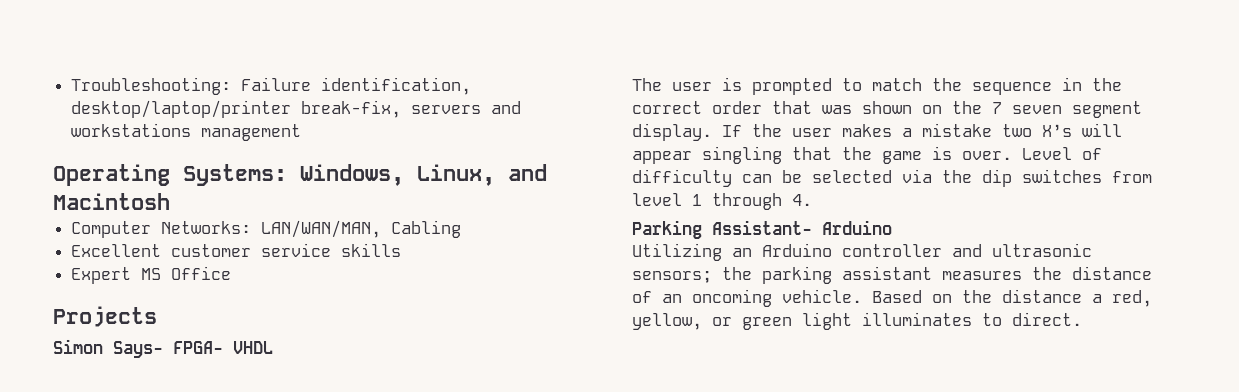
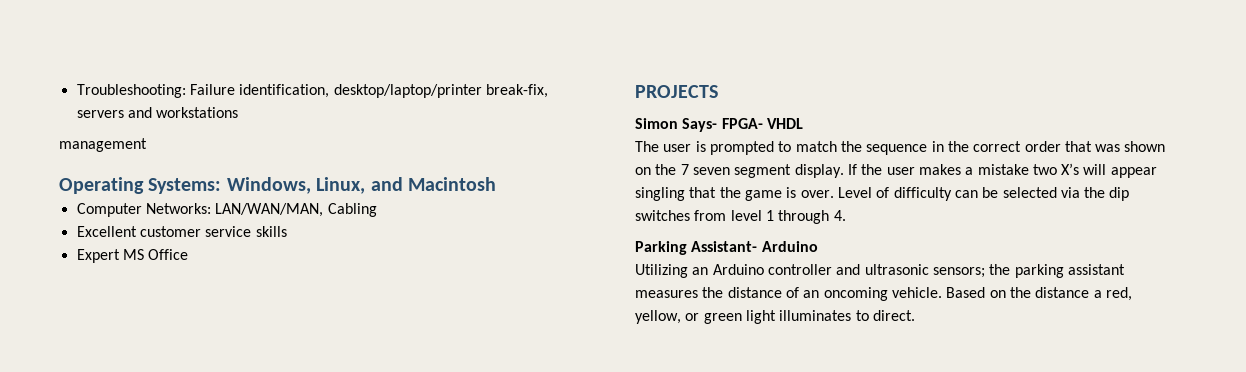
- Troubleshooting: Failure identification, desktop/laptop/printer break-fix, servers and workstations management
+ Troubleshooting: Failure identification, desktop/laptop/printer break-fix, servers and workstations
+ management
- Projects
+ PROJECTS

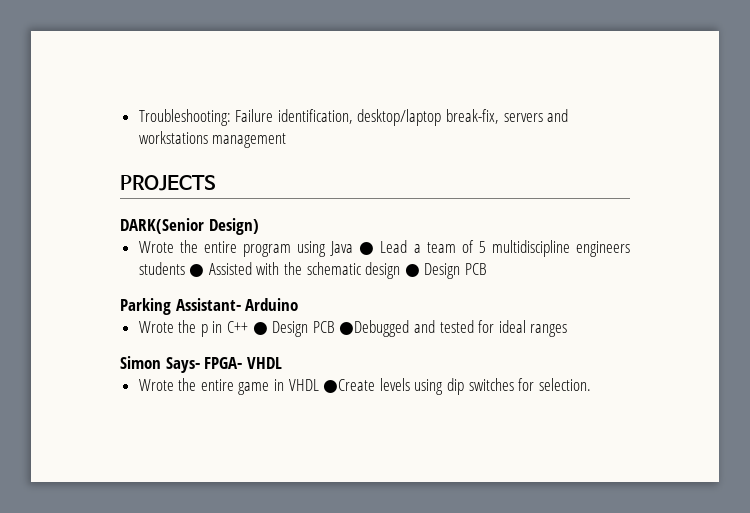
- Troubleshooting: Failure identification, desktop/laptop/printer break-fix, servers and workstations
- management
+ Troubleshooting: Failure identification, desktop/laptop break-fix, servers and workstations management
- Operating Systems: Windows, Linux, and Macintosh
- Computer Networks: LAN/WAN/MAN, Cabling
- Excellent customer service skills
- Expert MS Office
  PROJECTS
+ DARK(Senior Design)
+ Wrote the entire program using Java ● Lead a team of 5 multidiscipline engineers students ● Assisted with the schematic design ● Design PCB
+ Parking Assistant- Arduino
+ Wrote the p in C++ ● Design PCB ●Debugged and tested for ideal ranges
  Simon Says- FPGA- VHDL
- The user is prompted to match the sequence in the correct order that was shown on the 7 seven segment display. If the user makes a mistake two X’s will appear singling that the game is over. Level of difficulty can be selected via the dip switches from level 1 through 4.
- Parking Assistant- Arduino
- Utilizing an Arduino controller and ultrasonic sensors; the parking assistant measures the distance of an oncoming vehicle. Based on the distance a red, yellow, or green light illuminates to direct.
+ Wrote the entire game in VHDL ●Create levels using dip switches for selection.

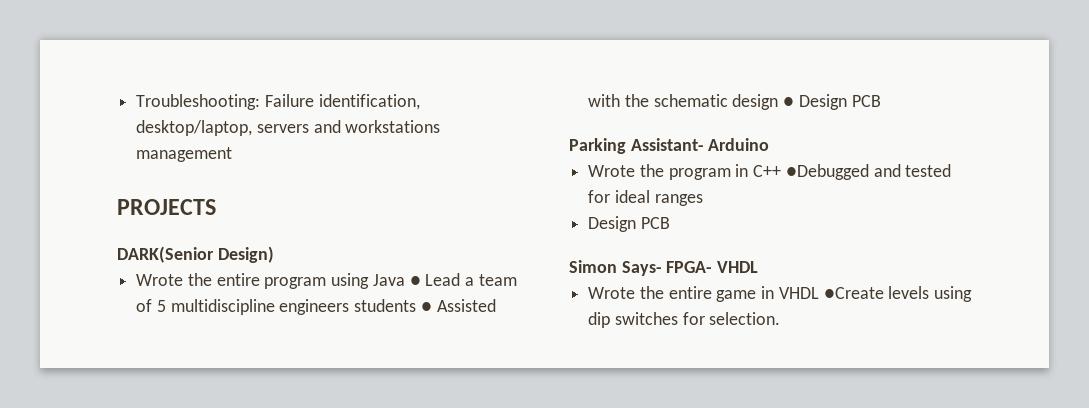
- Troubleshooting: Failure identification, desktop/laptop break-fix, servers and workstations management
+ Troubleshooting: Failure identification, desktop/laptop, servers and workstations management
- Wrote the p in C++ ● Design PCB ●Debugged and tested for ideal ranges
+ Wrote the program in C++ ●Debugged and tested for ideal ranges
+ Design PCB

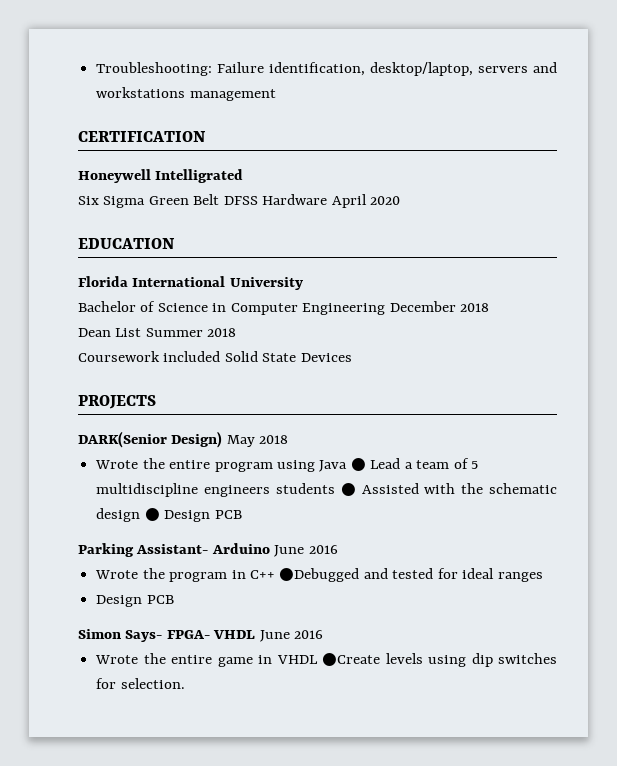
+ CERTIFICATION
+ Honeywell Intelligrated
+ Six Sigma Green Belt DFSS Hardware April 2020
+ EDUCATION
+ Florida International University
+ Bachelor of Science in Computer Engineering December 2018
+ Dean List Summer 2018
+ Coursework included Solid State Devices
- DARK(Senior Design)
+ DARK(Senior Design) May 2018
- Parking Assistant- Arduino
+ Parking Assistant- Arduino June 2016
- Simon Says- FPGA- VHDL
+ Simon Says- FPGA- VHDL June 2016

